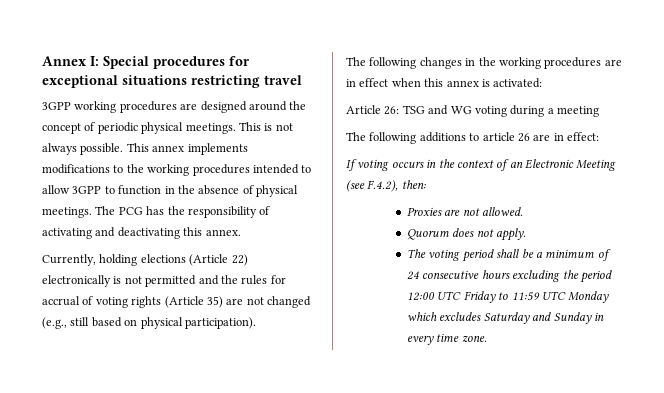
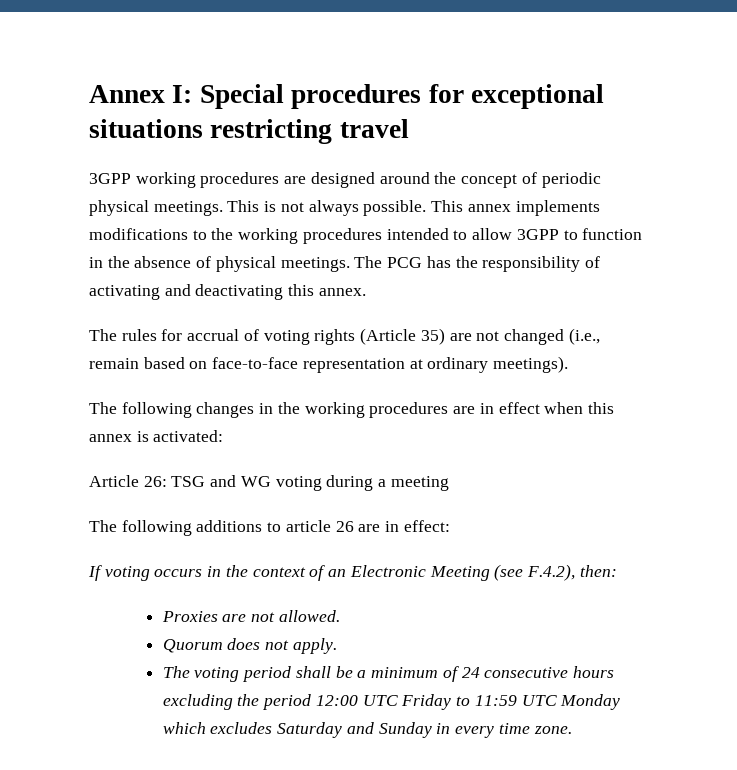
- Currently, holding elections (Article 22) electronically is not permitted and the rules for accrual of voting rights (Article 35) are not changed (e.g., still based on physical participation).
+ The rules for accrual of voting rights (Article 35) are not changed (i.e., remain based on face-to-face representation at ordinary meetings).

